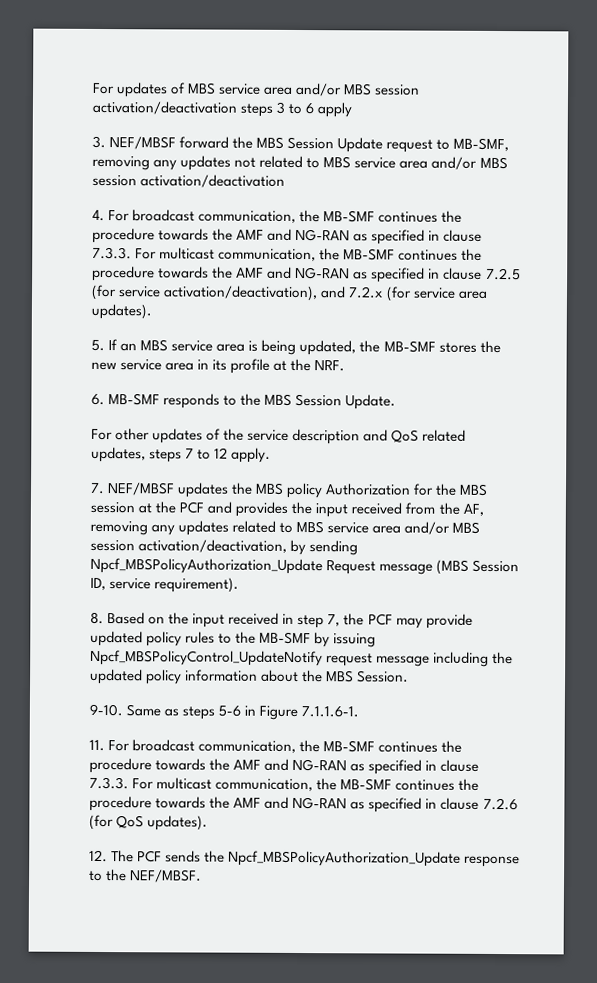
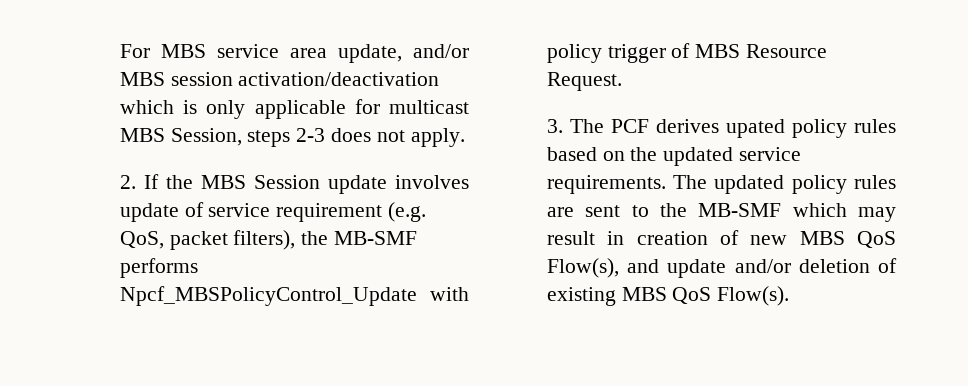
- For updates of MBS service area and/or MBS session activation/deactivation steps 3 to 6 apply
- 3. NEF/MBSF forward the MBS Session Update request to MB-SMF, removing any updates not related to MBS service area and/or MBS session activation/deactivation
- 4. For broadcast communication, the MB-SMF continues the procedure towards the AMF and NG-RAN as specified in clause 7.3.3. For multicast communication, the MB-SMF continues the procedure towards the AMF and NG-RAN as specified in clause 7.2.5 (for service activation/deactivation), and 7.2.x (for service area updates).
- 5. If an MBS service area is being updated, the MB-SMF stores the new service area in its profile at the NRF.
- 6. MB-SMF responds to the MBS Session Update.
- For other updates of the service description and QoS related updates, steps 7 to 12 apply.
- 7. NEF/MBSF updates the MBS policy Authorization for the MBS session at the PCF and provides the input received from the AF, removing any updates related to MBS service area and/or MBS session activation/deactivation, by sending Npcf_MBSPolicyAuthorization_Update Request message (MBS Session ID, service requirement).
- 8. Based on the input received in step 7, the PCF may provide updated policy rules to the MB-SMF by issuing Npcf_MBSPolicyControl_UpdateNotify request message including the updated policy information about the MBS Session.
- 9-10. Same as steps 5-6 in Figure 7.1.1.6-1.
- 11. For broadcast communication, the MB-SMF continues the procedure towards the AMF and NG-RAN as specified in clause 7.3.3. For multicast communication, the MB-SMF continues the procedure towards the AMF and NG-RAN as specified in clause 7.2.6 (for QoS updates).
- 12. The PCF sends the Npcf_MBSPolicyAuthorization_Update response to the NEF/MBSF.
+ For MBS service area update, and/or MBS session activation/deactivation which is only applicable for multicast MBS Session, steps 2-3 does not apply.
+ 2. If the MBS Session update involves update of service requirement (e.g. QoS, packet filters), the MB-SMF performs Npcf_MBSPolicyControl_Update with policy trigger of MBS Resource Request.
+ 3. The PCF derives upated policy rules based on the updated service requirements. The updated policy rules are sent to the MB-SMF which may result in creation of new MBS QoS Flow(s), and update and/or deletion of existing MBS QoS Flow(s).

